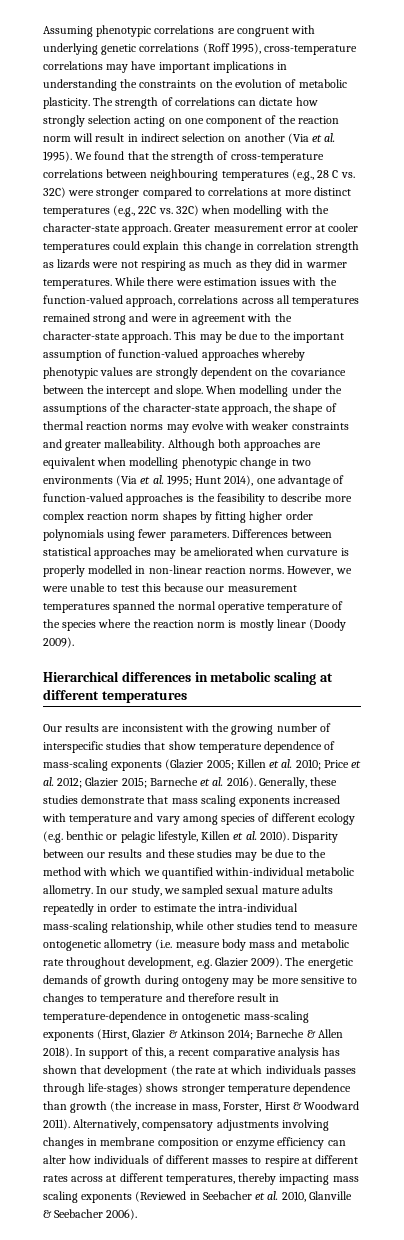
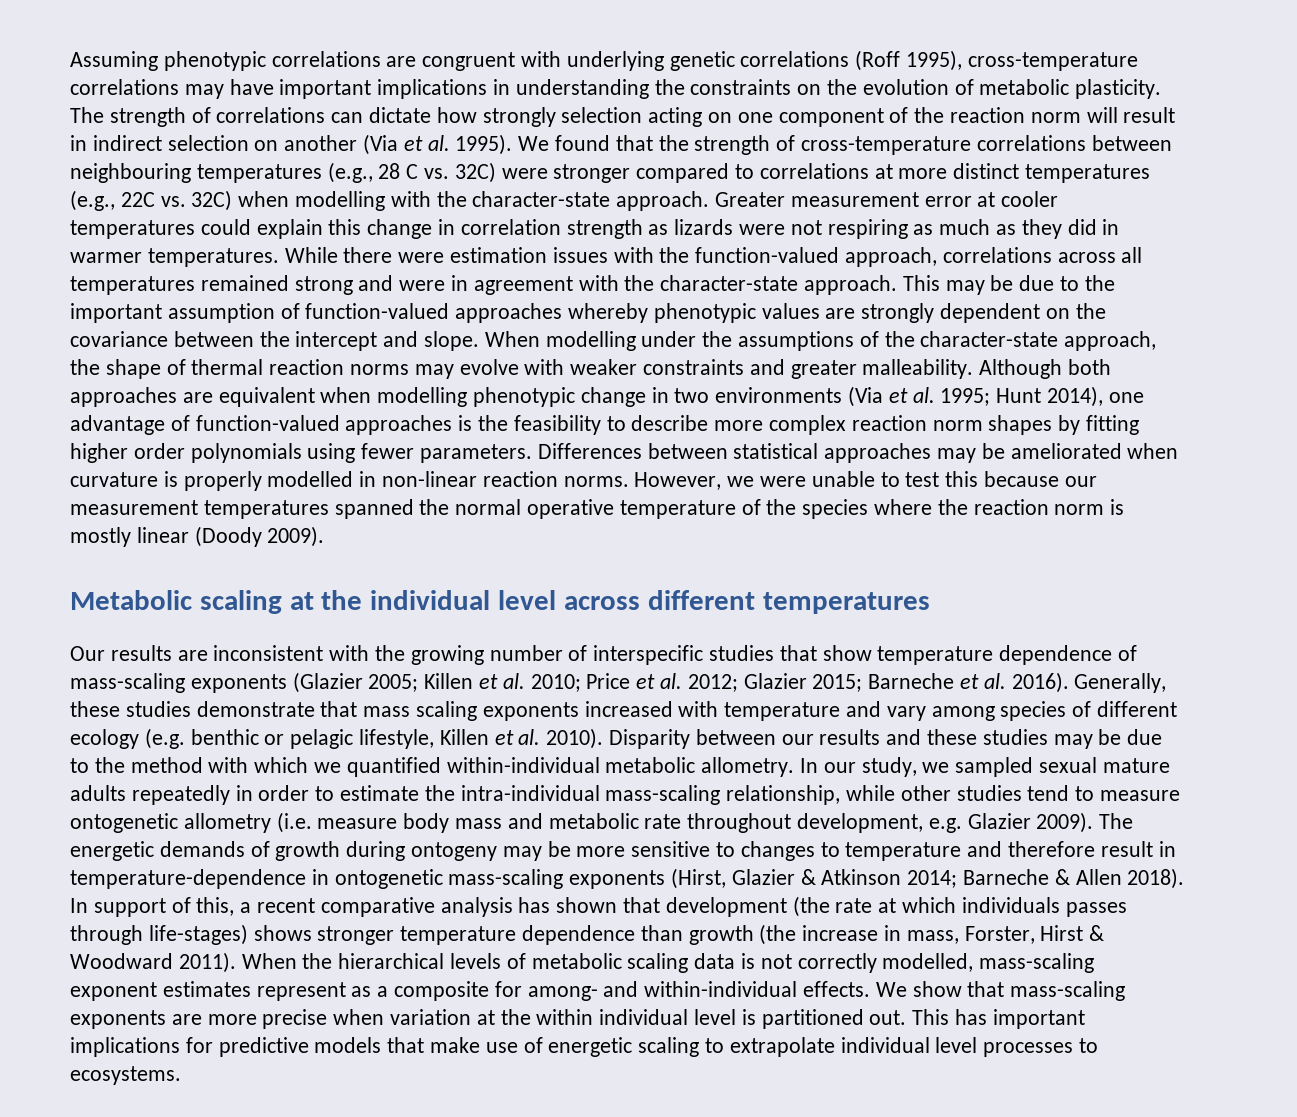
- Hierarchical differences in metabolic scaling at different temperatures
+ Metabolic scaling at the individual level across different temperatures
- Alternatively, compensatory adjustments involving changes in membrane composition or enzyme efficiency can alter how individuals of different masses to respire at different rates across at different temperatures, thereby impacting mass scaling exponents (Reviewed in Seebacher et al. 2010, Glanville & Seebacher 2006).
+ When the hierarchical levels of metabolic scaling data is not correctly modelled, mass-scaling exponent estimates represent as a composite for among- and within-individual effects. We show that mass-scaling exponents are more precise when variation at the within individual level is partitioned out. This has important implications for predictive models that make use of energetic scaling to extrapolate individual level processes to ecosystems.

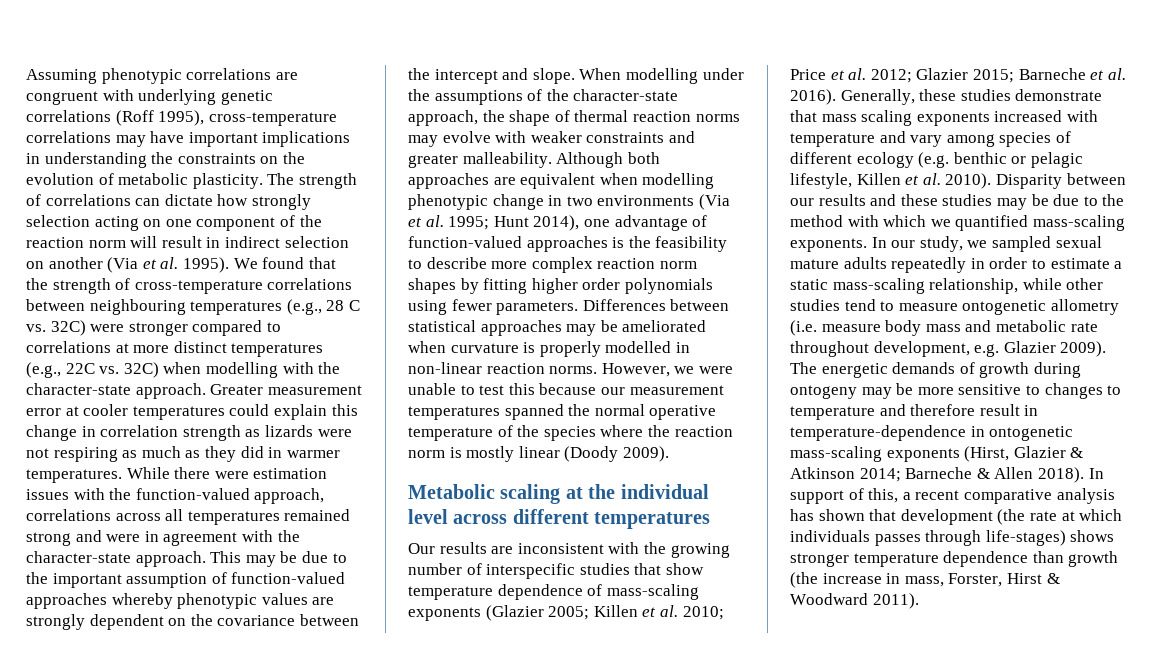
- Disparity between our results and these studies may be due to the method with which we quantified within-individual metabolic allometry.
+ Disparity between our results and these studies may be due to the method with which we quantified mass-scaling exponents.
- In our study, we sampled sexual mature adults repeatedly in order to estimate the intra-individual mass-scaling relationship, while other studies tend to measure ontogenetic allometry (i.e. measure body mass and metabolic rate throughout development, e.g. Glazier 2009).
+ In our study, we sampled sexual mature adults repeatedly in order to estimate a static mass-scaling relationship, while other studies tend to measure ontogenetic allometry (i.e. measure body mass and metabolic rate throughout development, e.g. Glazier 2009).
- When the hierarchical levels of metabolic scaling data is not correctly modelled, mass-scaling exponent estimates represent as a composite for among- and within-individual effects. We show that mass-scaling exponents are more precise when variation at the within individual level is partitioned out. This has important implications for predictive models that make use of energetic scaling to extrapolate individual level processes to ecosystems.

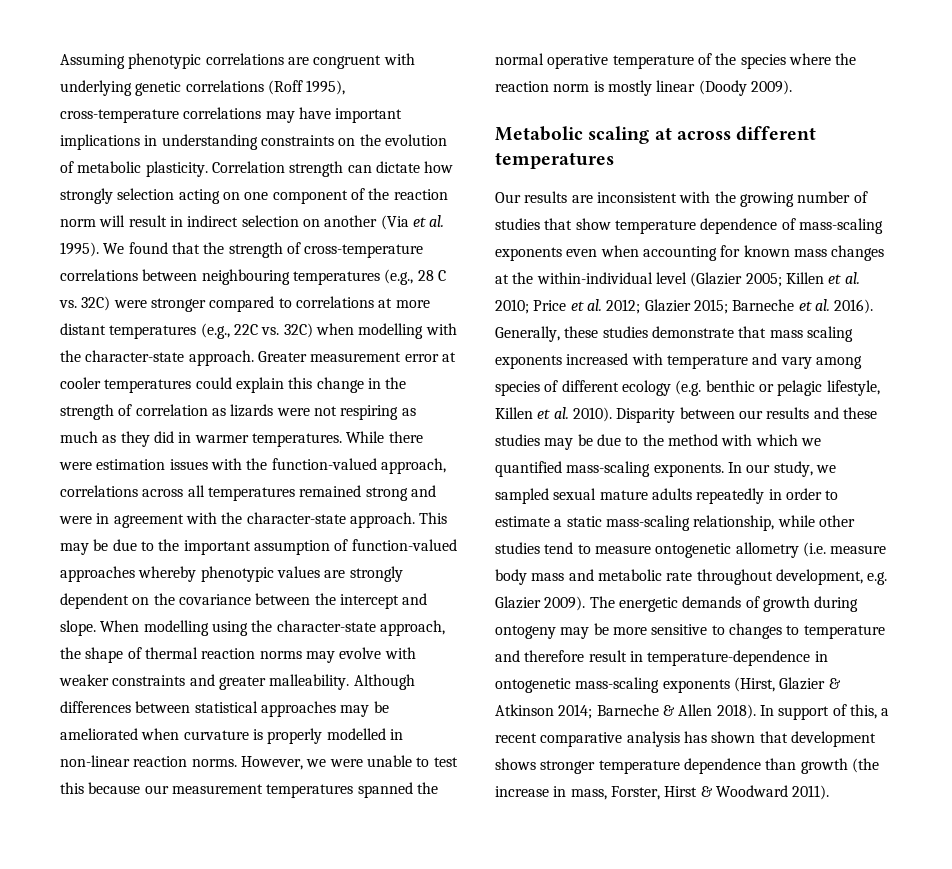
- Assuming phenotypic correlations are congruent with underlying genetic correlations (Roff 1995), cross-temperature correlations may have important implications in understanding the constraints on the evolution of metabolic plasticity.
+ Assuming phenotypic correlations are congruent with underlying genetic correlations (Roff 1995), cross-temperature correlations may have important implications in understanding constraints on the evolution of metabolic plasticity.
- The strength of correlations can dictate how strongly selection acting on one component of the reaction norm will result in indirect selection on another (Via et al. 1995).
+ Correlation strength can dictate how strongly selection acting on one component of the reaction norm will result in indirect selection on another (Via et al. 1995).
- We found that the strength of cross-temperature correlations between neighbouring temperatures (e.g., 28 C vs. 32C) were stronger compared to correlations at more distinct temperatures (e.g., 22C vs. 32C) when modelling with the character-state approach.
+ We found that the strength of cross-temperature correlations between neighbouring temperatures (e.g., 28 C vs. 32C) were stronger compared to correlations at more distant temperatures (e.g., 22C vs. 32C) when modelling with the character-state approach.
- Greater measurement error at cooler temperatures could explain this change in correlation strength as lizards were not respiring as much as they did in warmer temperatures.
+ Greater measurement error at cooler temperatures could explain this change in the strength of correlation as lizards were not respiring as much as they did in warmer temperatures.
- When modelling under the assumptions of the character-state approach, the shape of thermal reaction norms may evolve with weaker constraints and greater malleability.
+ When modelling using the character-state approach, the shape of thermal reaction norms may evolve with weaker constraints and greater malleability.
- Although both approaches are equivalent when modelling phenotypic change in two environments (Via et al. 1995; Hunt 2014), one advantage of function-valued approaches is the feasibility to describe more complex reaction norm shapes by fitting higher order polynomials using fewer parameters. Differences between statistical approaches may be ameliorated when curvature is properly modelled in non-linear reaction norms.
+ Although differences between statistical approaches may be ameliorated when curvature is properly modelled in non-linear reaction norms.
- Metabolic scaling at the individual level across different temperatures
+ Metabolic scaling at across different temperatures
- Our results are inconsistent with the growing number of interspecific studies that show temperature dependence of mass-scaling exponents (Glazier 2005; Killen et al. 2010; Price et al. 2012; Glazier 2015; Barneche et al. 2016).
+ Our results are inconsistent with the growing number of studies that show temperature dependence of mass-scaling exponents even when accounting for known mass changes at the within-individual level (Glazier 2005; Killen et al. 2010; Price et al. 2012; Glazier 2015; Barneche et al. 2016).
- In support of this, a recent comparative analysis has shown that development (the rate at which individuals passes through life-stages) shows stronger temperature dependence than growth (the increase in mass, Forster, Hirst & Woodward 2011).
+ In support of this, a recent comparative analysis has shown that development shows stronger temperature dependence than growth (the increase in mass, Forster, Hirst & Woodward 2011).

